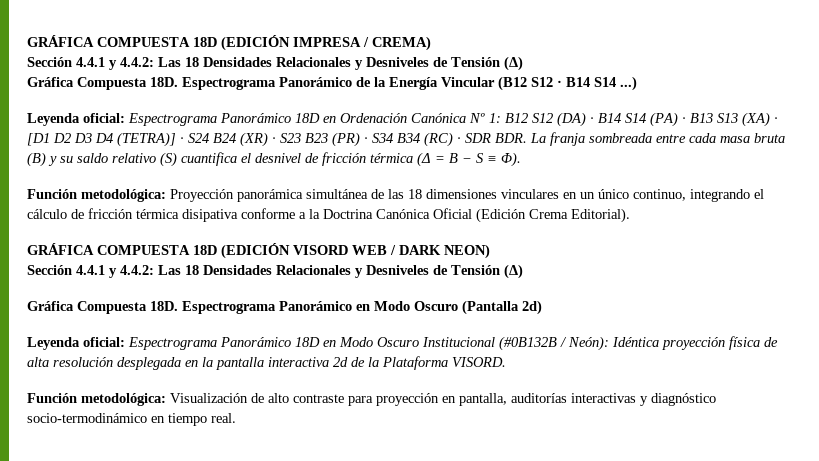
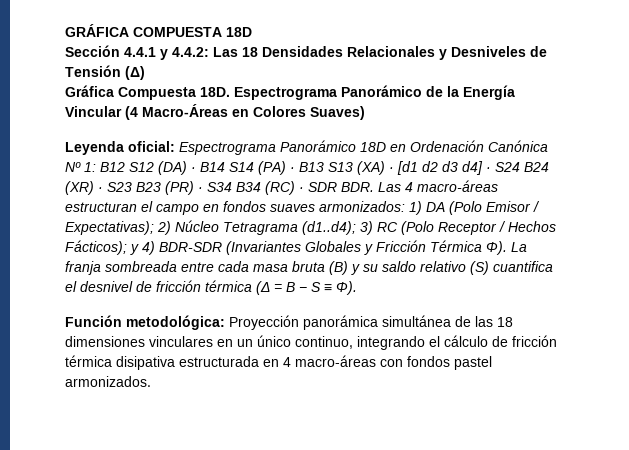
- GRÁFICA COMPUESTA 18D (EDICIÓN IMPRESA / CREMA)
+ GRÁFICA COMPUESTA 18D
- Espectrograma Panorámico de la Energía Vincular (B12 S12 · B14 S14 ...)
+ Espectrograma Panorámico de la Energía Vincular (4 Macro-Áreas en Colores Suaves)
- B12 S12 (DA) · B14 S14 (PA) · B13 S13 (XA) · [D1 D2 D3 D4 (TETRA)] · S24 B24 (XR) · S23 B23 (PR) · S34 B34 (RC) · SDR BDR. La franja sombreada entre cada masa bruta (B) y su saldo relativo (S) cuantifica el desnivel de fricción térmica (Δ = B − S ≡ Φ).
+ B12 S12 (DA) · B14 S14 (PA) · B13 S13 (XA) · [d1 d2 d3 d4] · S24 B24 (XR) · S23 B23 (PR) · S34 B34 (RC) · SDR BDR. Las 4 macro-áreas estructuran el campo en fondos suaves armonizados: 1) DA (Polo Emisor / Expectativas); 2) Núcleo Tetragrama (d1..d4); 3) RC (Polo Receptor / Hechos Fácticos); y 4) BDR-SDR (Invariantes Globales y Fricción Térmica Φ). La franja sombreada entre cada masa bruta (B) y su saldo relativo (S) cuantifica el desnivel de fricción térmica (Δ = B − S ≡ Φ).
- Función metodológica: Proyección panorámica simultánea de las 18 dimensiones vinculares en un único continuo, integrando el cálculo de fricción térmica disipativa conforme a la Doctrina Canónica Oficial (Edición Crema Editorial).
- GRÁFICA COMPUESTA 18D (EDICIÓN VISORD WEB / DARK NEON)
- Sección 4.4.1 y 4.4.2: Las 18 Densidades Relacionales y Desniveles de Tensión (Δ)
- Gráfica Compuesta 18D. Espectrograma Panorámico en Modo Oscuro (Pantalla 2d)
- Leyenda oficial: Espectrograma Panorámico 18D en Modo Oscuro Institucional (#0B132B / Neón): Idéntica proyección física de alta resolución desplegada en la pantalla interactiva 2d de la Plataforma VISORD.
- Función metodológica: Visualización de alto contraste para proyección en pantalla, auditorías interactivas y diagnóstico socio-termodinámico en tiempo real.
+ Función metodológica: Proyección panorámica simultánea de las 18 dimensiones vinculares en un único continuo, integrando el cálculo de fricción térmica disipativa estructurada en 4 macro-áreas con fondos pastel armonizados.

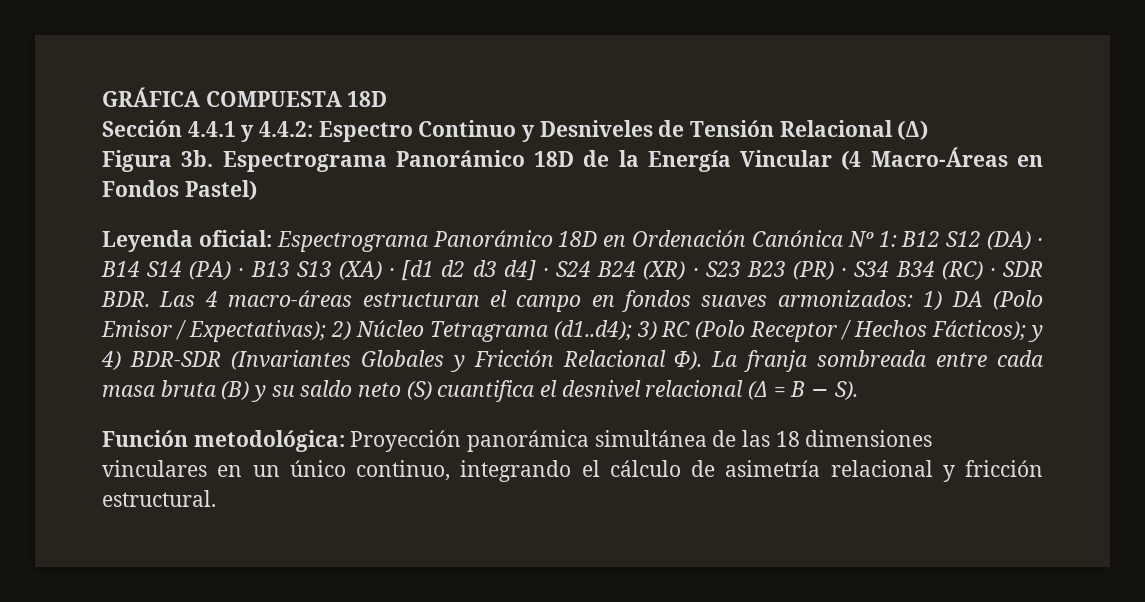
- Sección 4.4.1 y 4.4.2: Las 18 Densidades Relacionales y Desniveles de Tensión (Δ)
+ Sección 4.4.1 y 4.4.2: Espectro Continuo y Desniveles de Tensión Relacional (Δ)
- Gráfica Compuesta 18D. Espectrograma Panorámico de la Energía Vincular (4 Macro-Áreas en Colores Suaves)
+ Figura 3b. Espectrograma Panorámico 18D de la Energía Vincular (4 Macro-Áreas en Fondos Pastel)
- y 4) BDR-SDR (Invariantes Globales y Fricción Térmica Φ). La franja sombreada entre cada masa bruta (B) y su saldo relativo (S) cuantifica el desnivel de fricción térmica (Δ = B − S ≡ Φ).
+ y 4) BDR-SDR (Invariantes Globales y Fricción Relacional Φ). La franja sombreada entre cada masa bruta (B) y su saldo neto (S) cuantifica el desnivel relacional (Δ = B − S).
- Función metodológica: Proyección panorámica simultánea de las 18 dimensiones vinculares en un único continuo, integrando el cálculo de fricción térmica disipativa estructurada en 4 macro-áreas con fondos pastel armonizados.
+ Función metodológica: Proyección panorámica simultánea de las 18 dimensiones vinculares en un único continuo, integrando el cálculo de asimetría relacional y fricción estructural.

